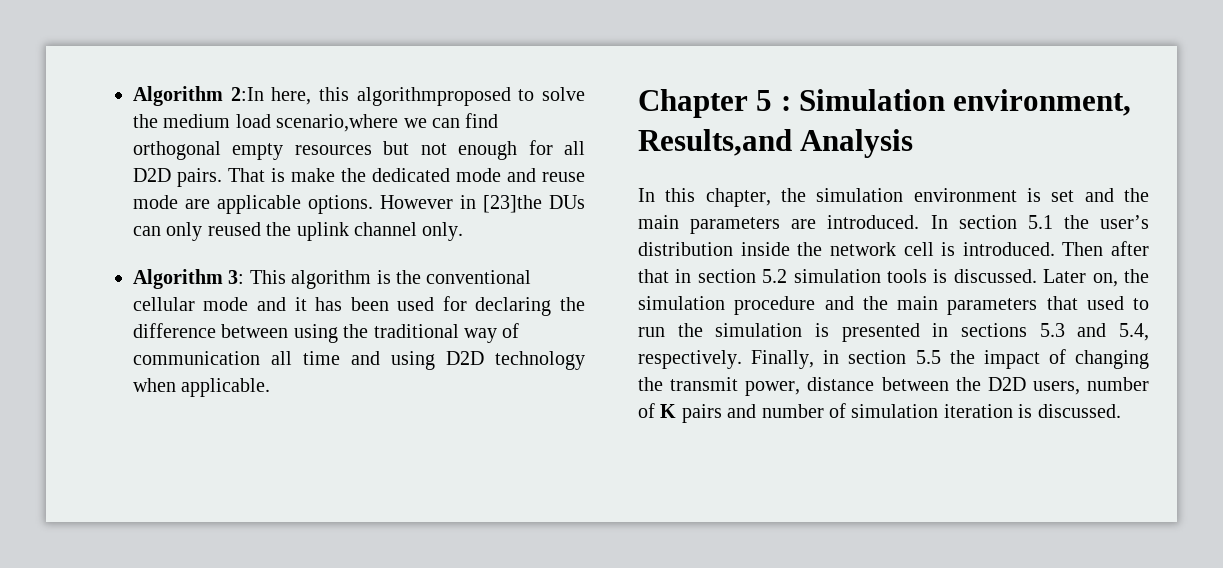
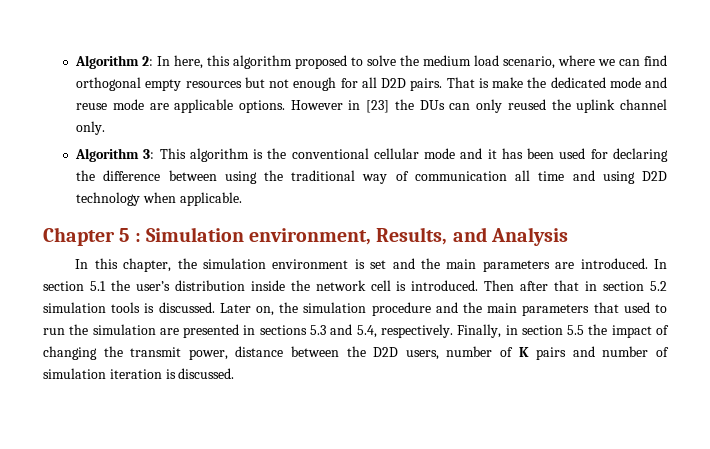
- Algorithm 2:In here, this algorithmproposed to solve the medium load scenario,where we can find orthogonal empty resources but not enough for all D2D pairs.
+ Algorithm 2: In here, this algorithm proposed to solve the medium load scenario, where we can find orthogonal empty resources but not enough for all D2D pairs.
- However in [23]the DUs can only reused the uplink channel only.
+ However in [23] the DUs can only reused the uplink channel only.
- Chapter 5 : Simulation environment, Results,and Analysis
+ Chapter 5 : Simulation environment, Results, and Analysis
- Later on, the simulation procedure and the main parameters that used to run the simulation is presented in sections 5.3 and 5.4, respectively.
+ Later on, the simulation procedure and the main parameters that used to run the simulation are presented in sections 5.3 and 5.4, respectively.

